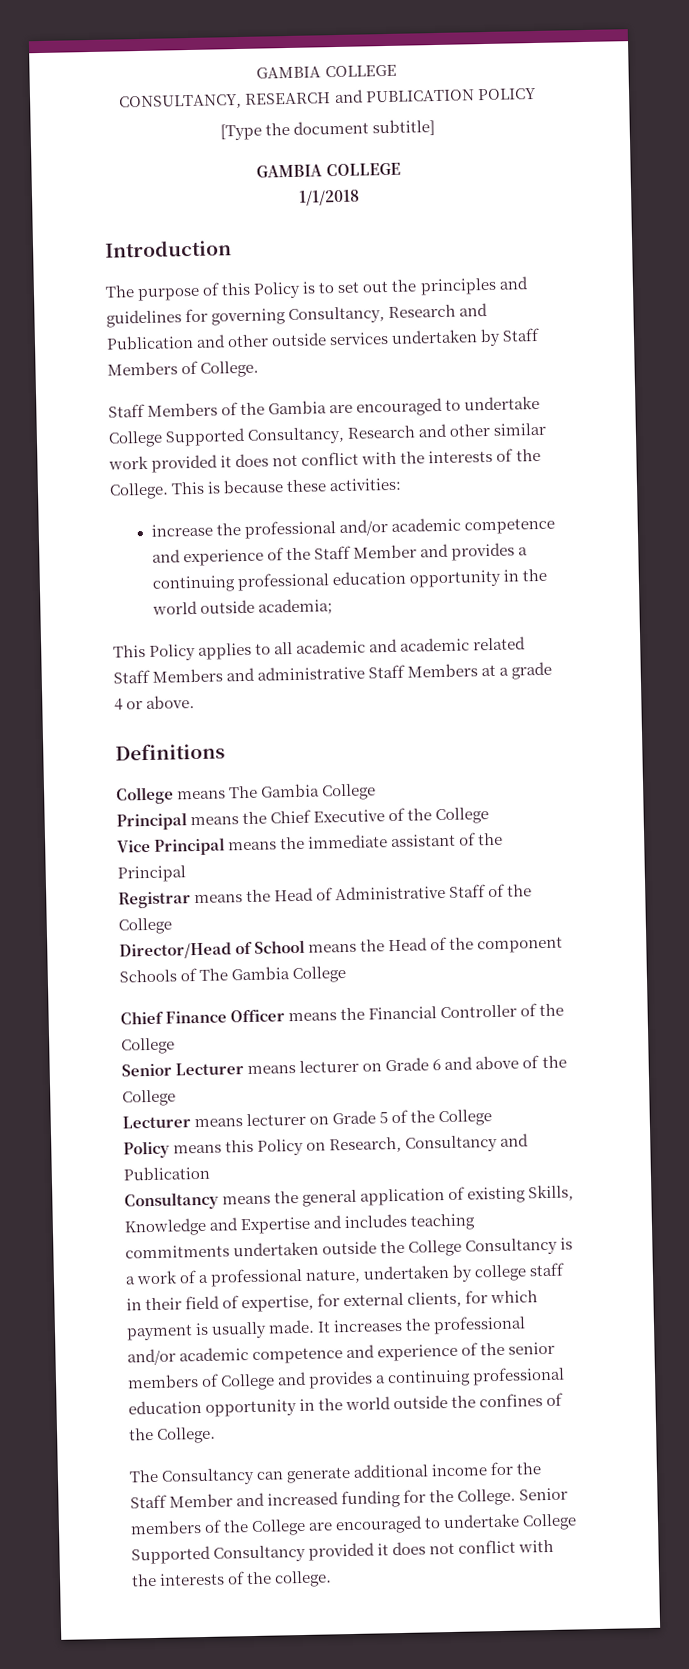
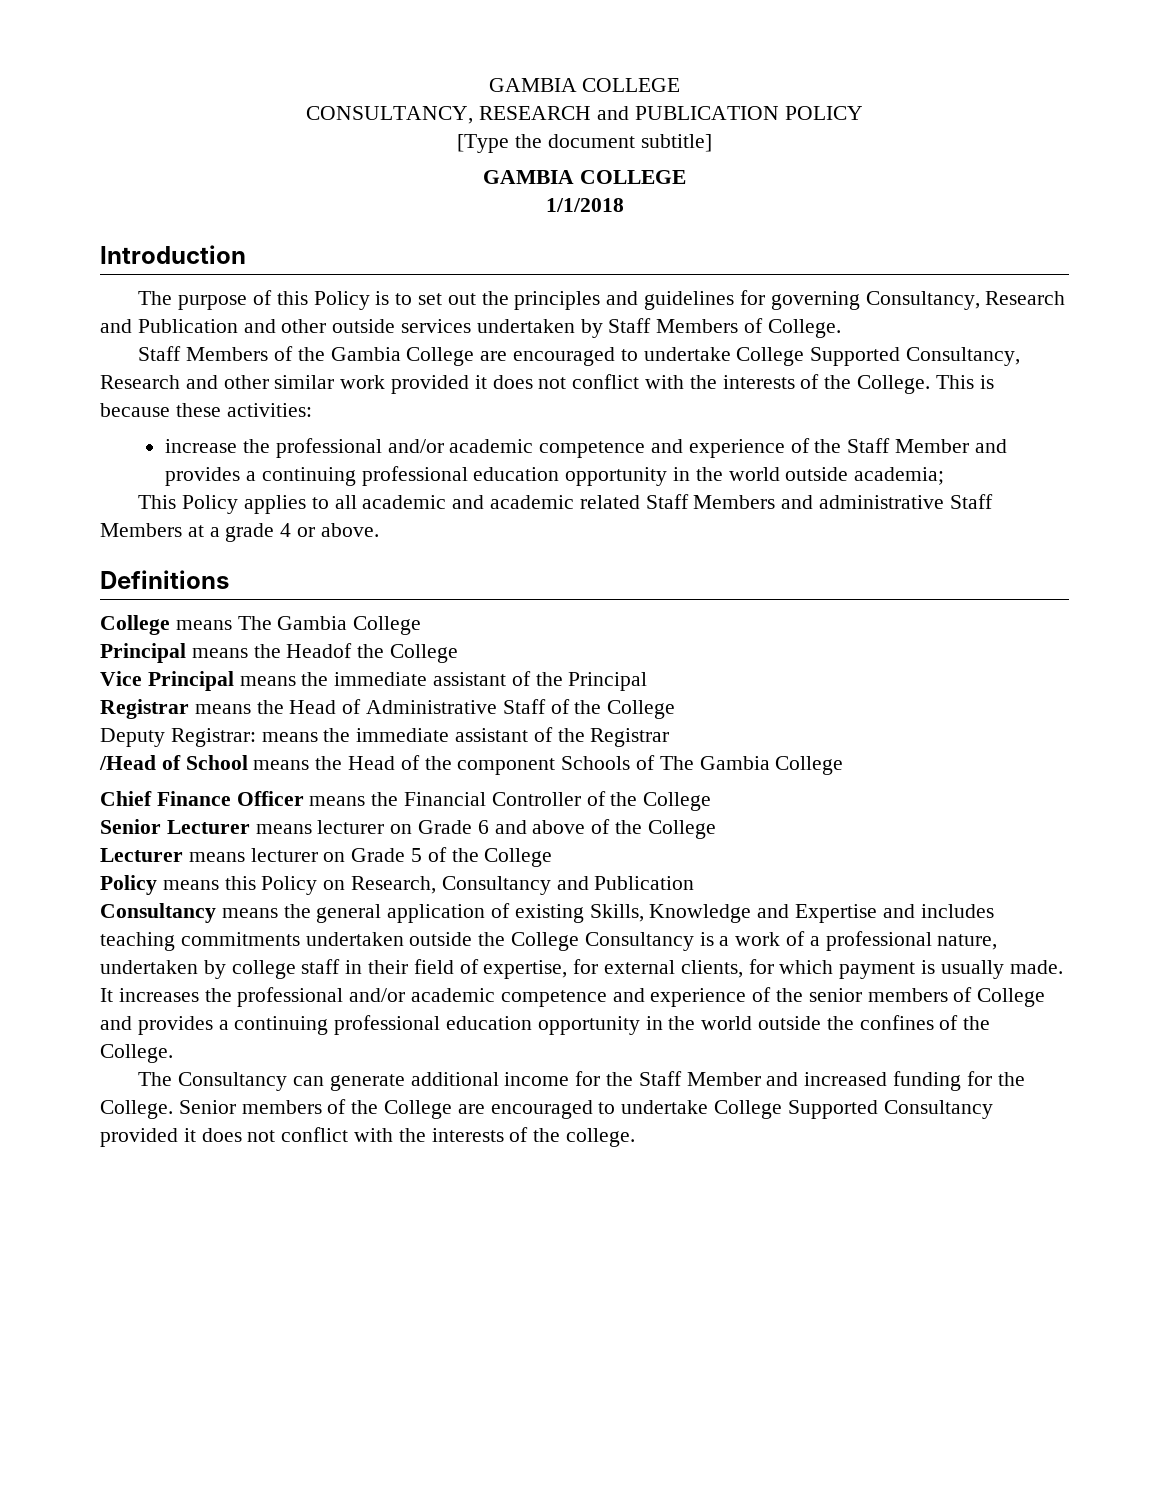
- Staff Members of the Gambia are encouraged to undertake College Supported Consultancy, Research and other similar work provided it does not conflict with the interests of the College.
+ Staff Members of the Gambia College are encouraged to undertake College Supported Consultancy, Research and other similar work provided it does not conflict with the interests of the College.
- Principal means the Chief Executive of the College
+ Principal means the Headof the College
- Director/Head of School means the Head of the component Schools of The Gambia College
+ Deputy Registrar: means the immediate assistant of the Registrar
+ /Head of School means the Head of the component Schools of The Gambia College

